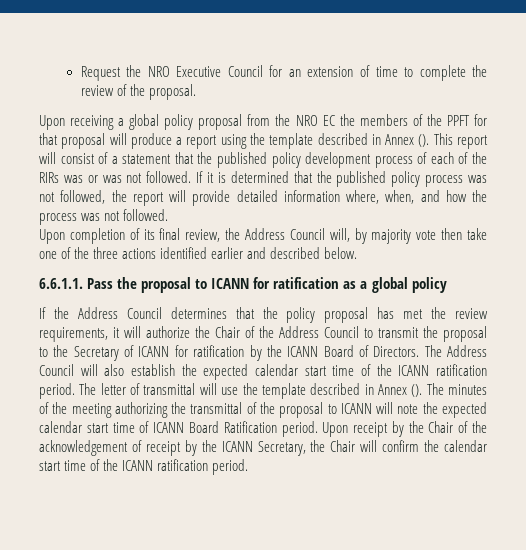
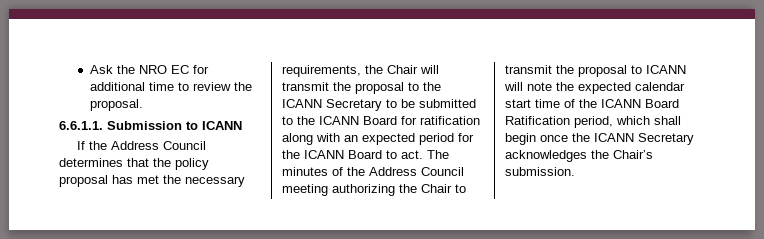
- Request the NRO Executive Council for an extension of time to complete the review of the proposal.
- Upon receiving a global policy proposal from the NRO EC the members of the PPFT for that proposal will produce a report using the template described in Annex (). This report will consist of a statement that the published policy development process of each of the RIRs was or was not followed. If it is determined that the published policy process was not followed, the report will provide detailed information where, when, and how the process was not followed.
- Upon completion of its final review, the Address Council will, by majority vote then take one of the three actions identified earlier and described below.
- 6.6.1.1. Pass the proposal to ICANN for ratification as a global policy
+ Ask the NRO EC for additional time to review the proposal.
+ 6.6.1.1. Submission to ICANN
- If the Address Council determines that the policy proposal has met the review requirements, it will authorize the Chair of the Address Council to transmit the proposal to the Secretary of ICANN for ratification by the ICANN Board of Directors. The Address Council will also establish the expected calendar start time of the ICANN ratification period. The letter of transmittal will use the template described in Annex ().
+ If the Address Council determines that the policy proposal has met the necessary requirements, the Chair will transmit the proposal to the ICANN Secretary to be submitted to the ICANN Board for ratification along with an expected period for the ICANN Board to act.
- The minutes of the meeting authorizing the transmittal of the proposal to ICANN will note the expected calendar start time of ICANN Board Ratification period. Upon receipt by the Chair of the acknowledgement of receipt by the ICANN Secretary, the Chair will confirm the calendar start time of the ICANN ratification period.
+ The minutes of the Address Council meeting authorizing the Chair to transmit the proposal to ICANN will note the expected calendar start time of the ICANN Board Ratification period, which shall begin once the ICANN Secretary acknowledges the Chair’s submission.

